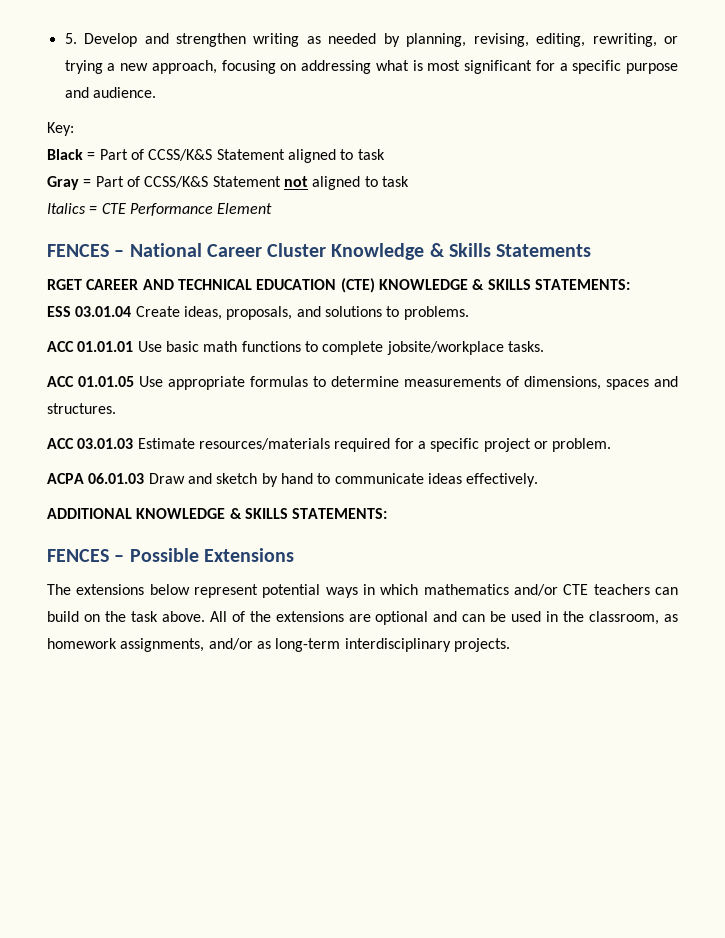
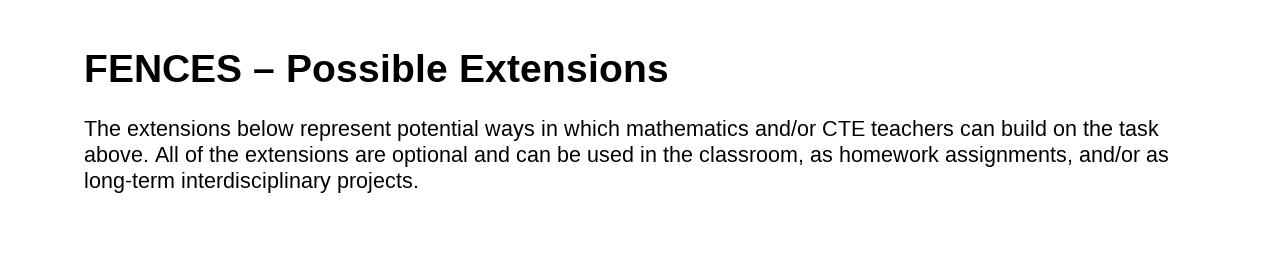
- 5. Develop and strengthen writing as needed by planning, revising, editing, rewriting, or trying a new approach, focusing on addressing what is most significant for a specific purpose and audience.
- Key:
- Black = Part of CCSS/K&S Statement aligned to task
- Gray = Part of CCSS/K&S Statement not aligned to task
- Italics = CTE Performance Element
- FENCES – National Career Cluster Knowledge & Skills Statements
- RGET CAREER AND TECHNICAL EDUCATION (CTE) KNOWLEDGE & SKILLS STATEMENTS:
- ESS 03.01.04 Create ideas, proposals, and solutions to problems.
- ACC 01.01.01 Use basic math functions to complete jobsite/workplace tasks.
- ACC 01.01.05 Use appropriate formulas to determine measurements of dimensions, spaces and structures.
- ACC 03.01.03 Estimate resources/materials required for a specific project or problem.
- ACPA 06.01.03 Draw and sketch by hand to communicate ideas effectively.
- ADDITIONAL KNOWLEDGE & SKILLS STATEMENTS:

